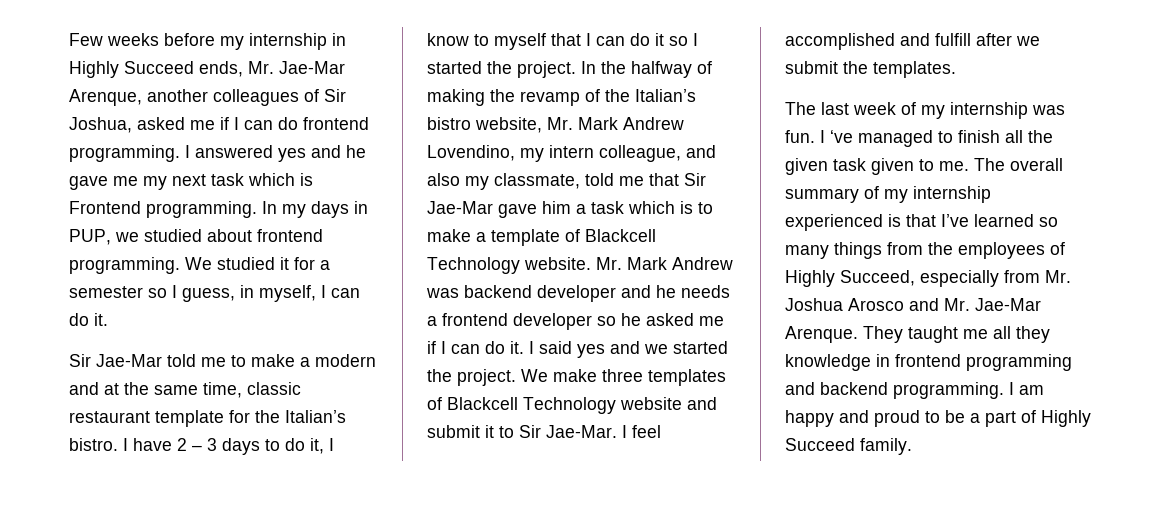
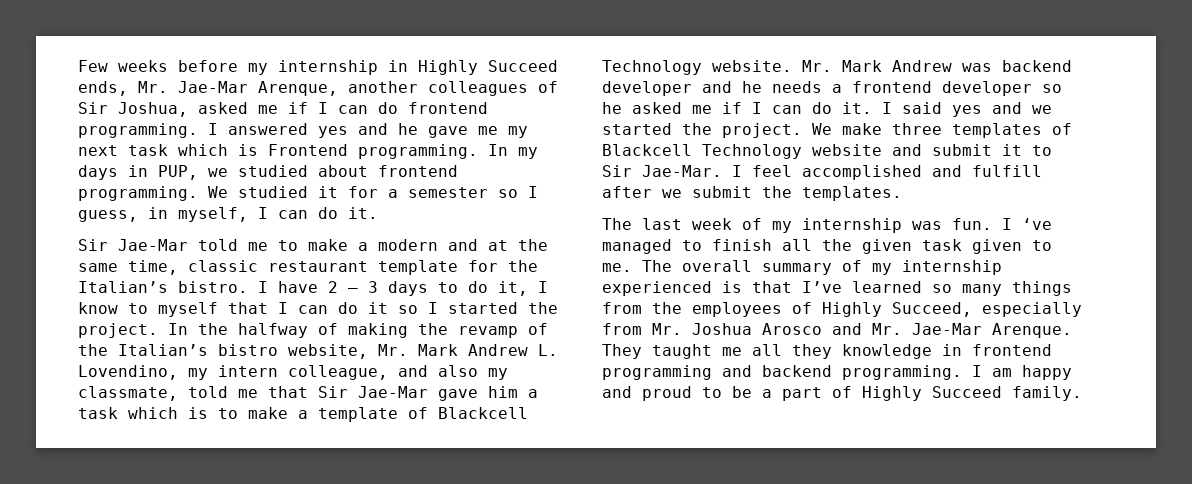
- In the halfway of making the revamp of the Italian’s bistro website, Mr. Mark Andrew Lovendino, my intern colleague, and also my classmate, told me that Sir Jae-Mar gave him a task which is to make a template of Blackcell Technology website.
+ In the halfway of making the revamp of the Italian’s bistro website, Mr. Mark Andrew L. Lovendino, my intern colleague, and also my classmate, told me that Sir Jae-Mar gave him a task which is to make a template of Blackcell Technology website.

